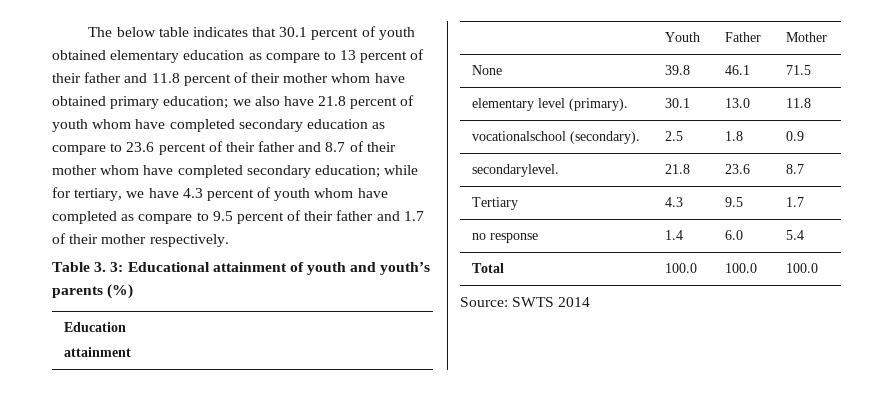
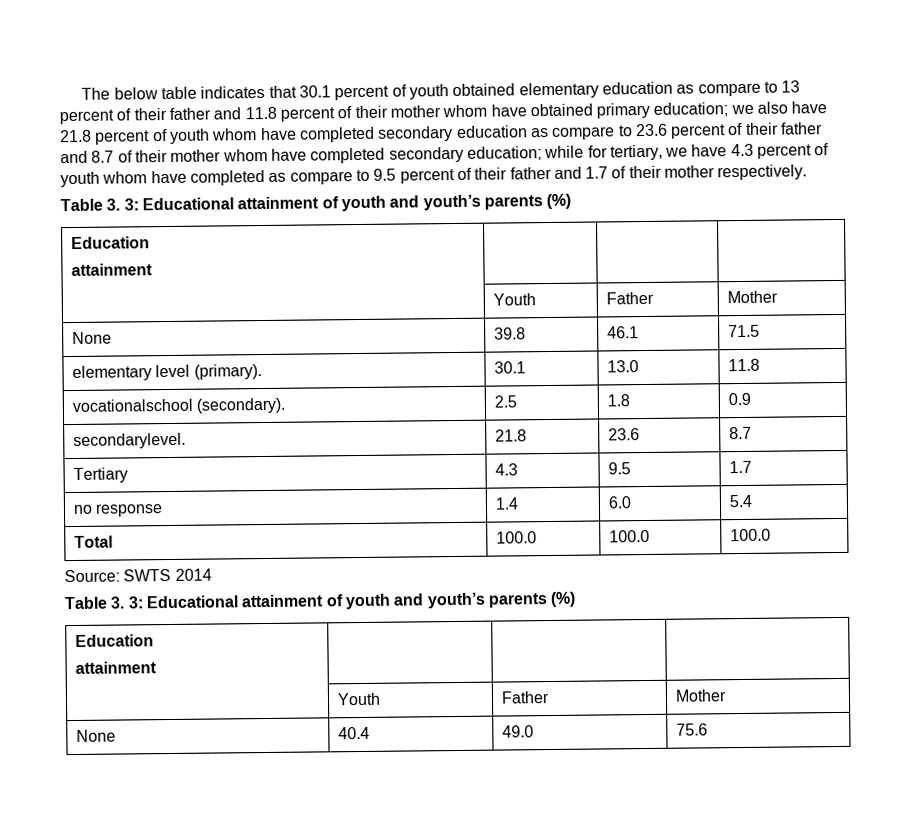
  Source: SWTS 2014
+ Table 3. 3: Educational attainment of youth and youth’s parents (%)
+ Education
+ attainment | | |
+ | Youth | Father | Mother
+ None | 40.4 | 49.0 | 75.6

